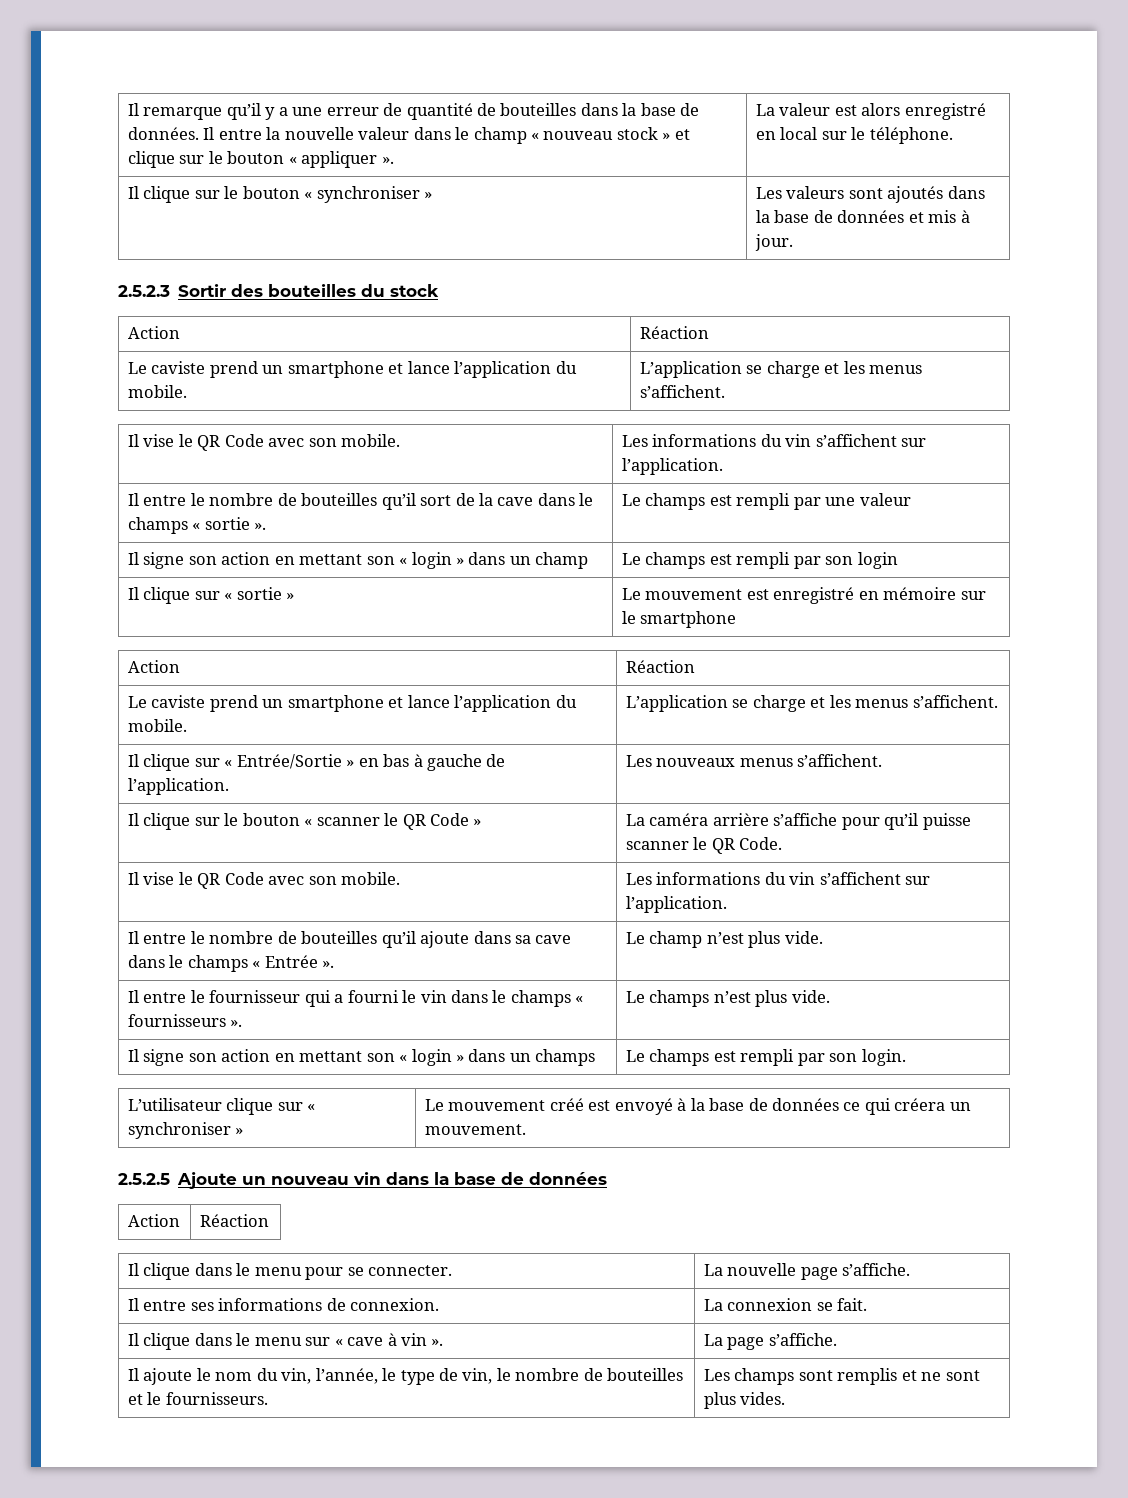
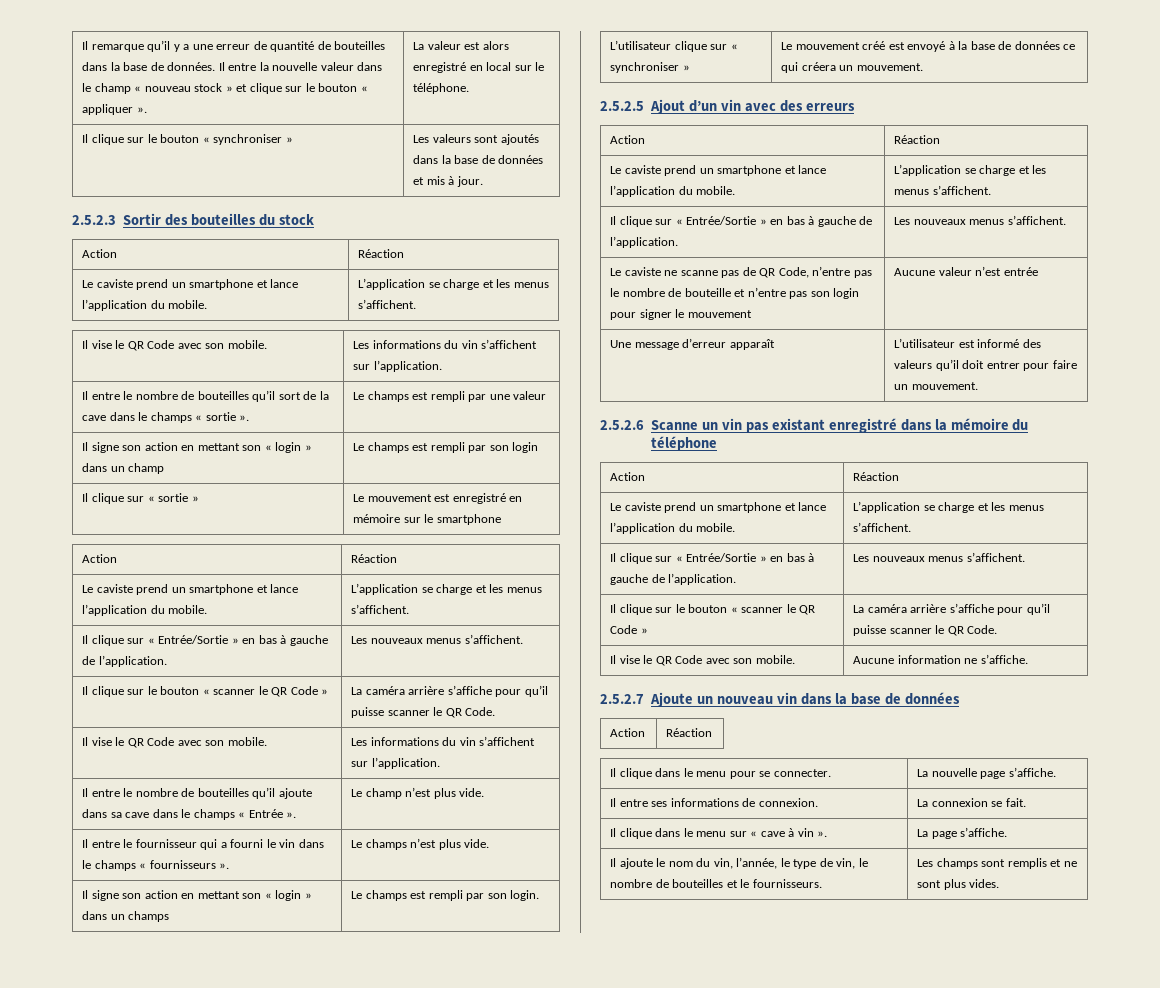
- 2.5.2.5 Ajoute un nouveau vin dans la base de données
+ 2.5.2.5 Ajout d’un vin avec des erreurs
+ Action | Réaction
+ Le caviste prend un smartphone et lance l’application du mobile. | L’application se charge et les menus s’affichent.
+ Il clique sur « Entrée/Sortie » en bas à gauche de l’application. | Les nouveaux menus s’affichent.
+ Le caviste ne scanne pas de QR Code, n’entre pas le nombre de bouteille et n’entre pas son login pour signer le mouvement | Aucune valeur n’est entrée
+ Une message d’erreur apparaît | L’utilisateur est informé des valeurs qu’il doit entrer pour faire un mouvement.
+ 2.5.2.6 Scanne un vin pas existant enregistré dans la mémoire du téléphone
+ Action | Réaction
+ Le caviste prend un smartphone et lance l’application du mobile. | L’application se charge et les menus s’affichent.
+ Il clique sur « Entrée/Sortie » en bas à gauche de l’application. | Les nouveaux menus s’affichent.
+ Il clique sur le bouton « scanner le QR Code » | La caméra arrière s’affiche pour qu’il puisse scanner le QR Code.
+ Il vise le QR Code avec son mobile. | Aucune information ne s’affiche.
+ 2.5.2.7 Ajoute un nouveau vin dans la base de données

